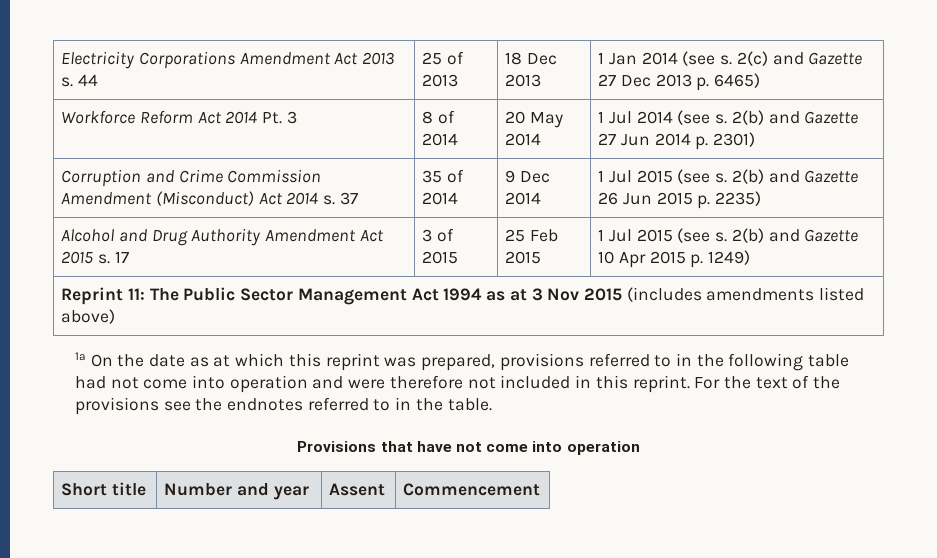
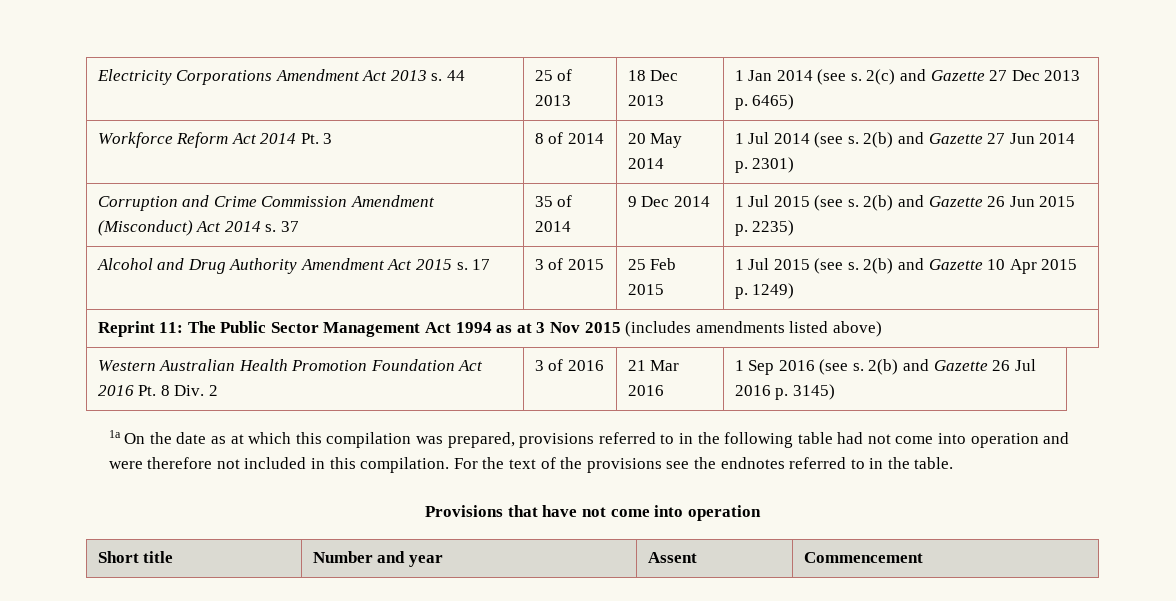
+ Western Australian Health Promotion Foundation Act 2016 Pt. 8 Div. 2 | 3 of 2016 | 21 Mar 2016 | 1 Sep 2016 (see s. 2(b) and Gazette 26 Jul 2016 p. 3145)
- 1a On the date as at which this reprint was prepared, provisions referred to in the following table had not come into operation and were therefore not included in this reprint.
+ 1a On the date as at which this compilation was prepared, provisions referred to in the following table had not come into operation and were therefore not included in this compilation.

